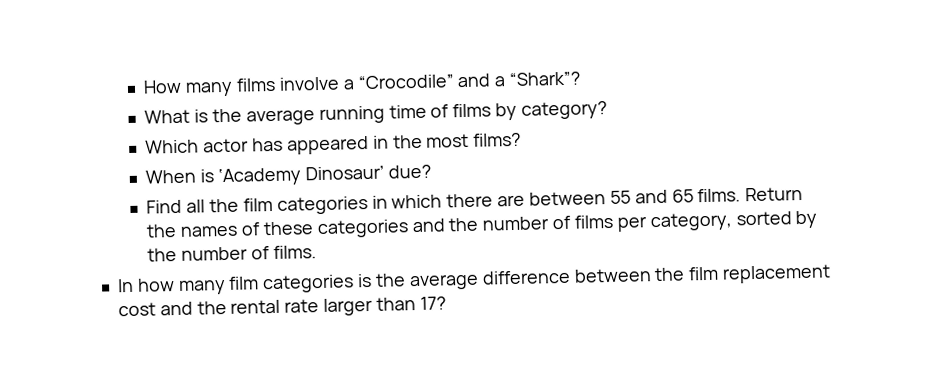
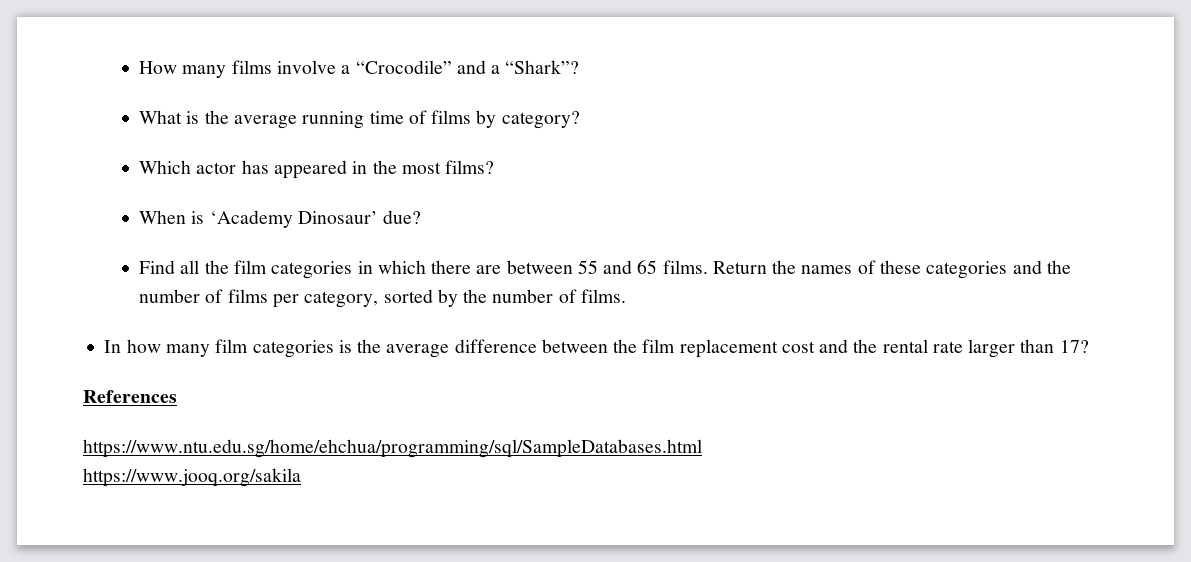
+ References
+ https://www.ntu.edu.sg/home/ehchua/programming/sql/SampleDatabases.html
+ https://www.jooq.org/sakila

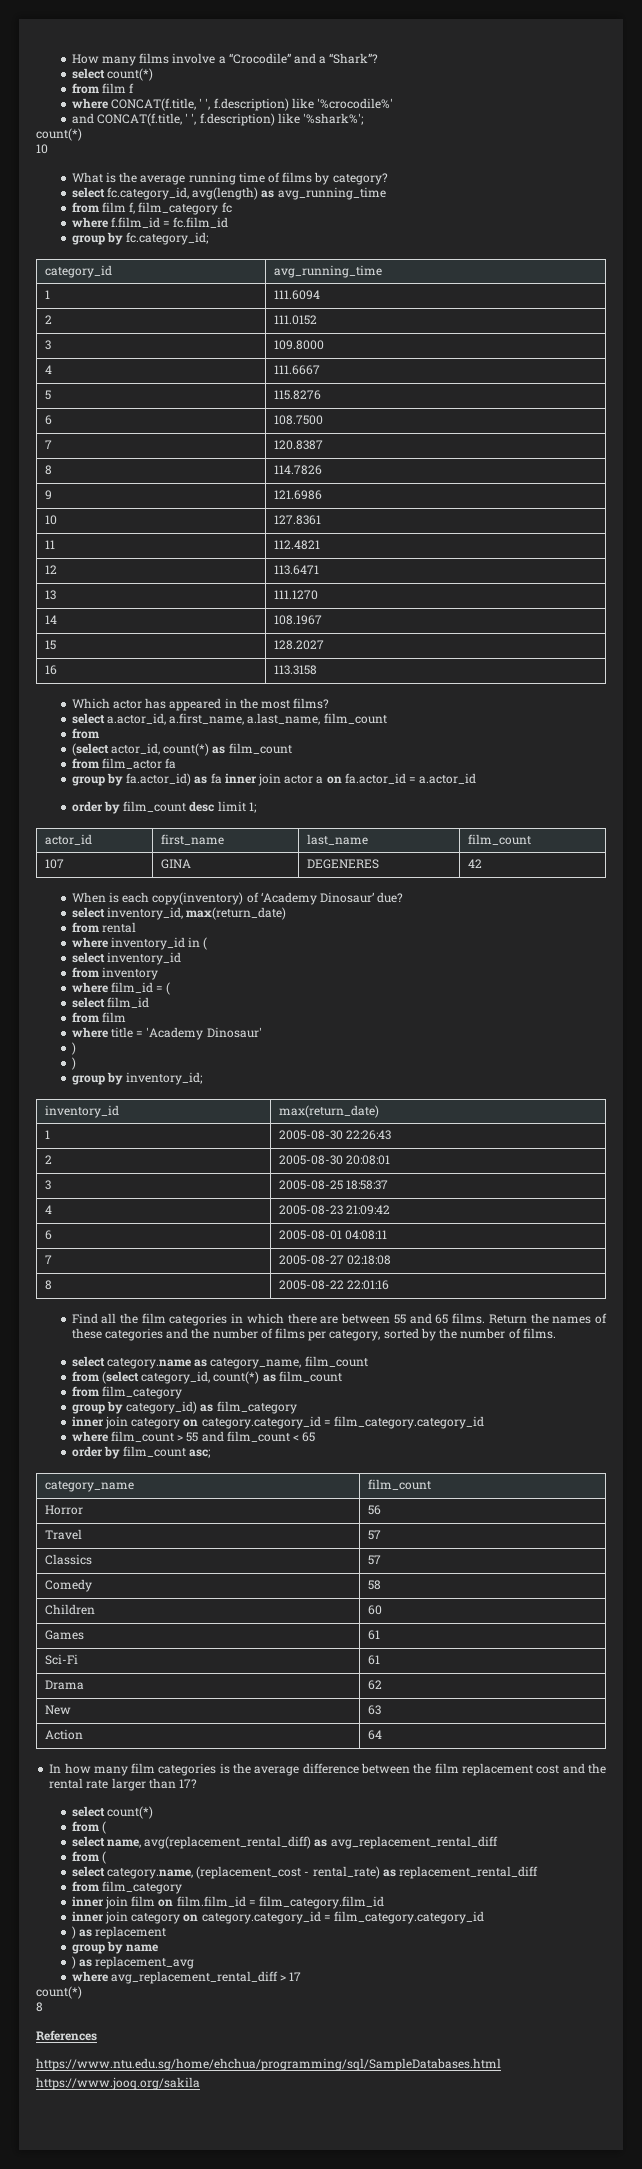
  How many films involve a “Crocodile” and a “Shark”?
+ select count(*)
+ from film f
+ where CONCAT(f.title, ' ', f.description) like '%crocodile%'
+ and CONCAT(f.title, ' ', f.description) like '%shark%';
+ count(*)
+ 10
+ select fc.category_id, avg(length) as avg_running_time
+ from film f, film_category fc
+ where f.film_id = fc.film_id
+ group by fc.category_id;
+ category_id | avg_running_time
+ 1 | 111.6094
+ 2 | 111.0152
+ 3 | 109.8000
+ 4 | 111.6667
+ 5 | 115.8276
+ 6 | 108.7500
+ 7 | 120.8387
+ 8 | 114.7826
+ 9 | 121.6986
+ 10 | 127.8361
+ 11 | 112.4821
+ 12 | 113.6471
+ 13 | 111.1270
+ 14 | 108.1967
+ 15 | 128.2027
+ 16 | 113.3158
+ select a.actor_id, a.first_name, a.last_name, film_count
+ from
+ (select actor_id, count(*) as film_count
+ from film_actor fa
+ group by fa.actor_id) as fa inner join actor a on fa.actor_id = a.actor_id
+ order by film_count desc limit 1;
+ actor_id | first_name | last_name | film_count
+ 107 | GINA | DEGENERES | 42
- When is ‘Academy Dinosaur’ due?
+ When is each copy(inventory) of ‘Academy Dinosaur’ due?
+ select inventory_id, max(return_date)
+ from rental
+ where inventory_id in (
+ select inventory_id
+ from inventory
+ where film_id = (
+ select film_id
+ from film
+ where title = 'Academy Dinosaur'
+ )
+ )
+ group by inventory_id;
+ inventory_id | max(return_date)
+ 1 | 2005-08-30 22:26:43
+ 2 | 2005-08-30 20:08:01
+ 3 | 2005-08-25 18:58:37
+ 4 | 2005-08-23 21:09:42
+ 6 | 2005-08-01 04:08:11
+ 7 | 2005-08-27 02:18:08
+ 8 | 2005-08-22 22:01:16
+ select category.name as category_name, film_count
+ from (select category_id, count(*) as film_count
+ from film_category
+ group by category_id) as film_category
+ inner join category on category.category_id = film_category.category_id
+ where film_count > 55 and film_count < 65
+ order by film_count asc;
+ category_name | film_count
+ Horror | 56
+ Travel | 57
+ Classics | 57
+ Comedy | 58
+ Children | 60
+ Games | 61
+ Sci-Fi | 61
+ Drama | 62
+ New | 63
+ Action | 64
  In how many film categories is the average difference between the film replacement cost and the rental rate larger than 17?
+ select count(*)
+ from (
+ select name, avg(replacement_rental_diff) as avg_replacement_rental_diff
+ from (
+ select category.name, (replacement_cost - rental_rate) as replacement_rental_diff
+ from film_category
+ inner join film on film.film_id = film_category.film_id
+ inner join category on category.category_id = film_category.category_id
+ ) as replacement
+ group by name
+ ) as replacement_avg
+ where avg_replacement_rental_diff > 17
+ count(*)
+ 8

